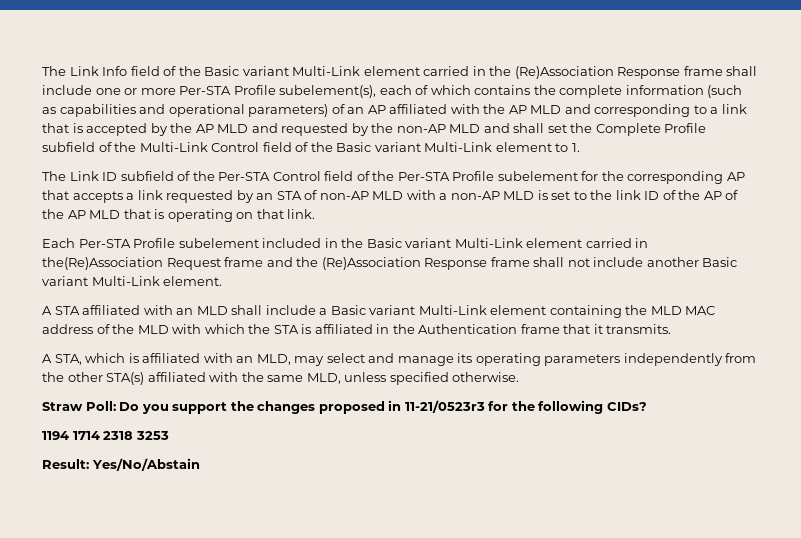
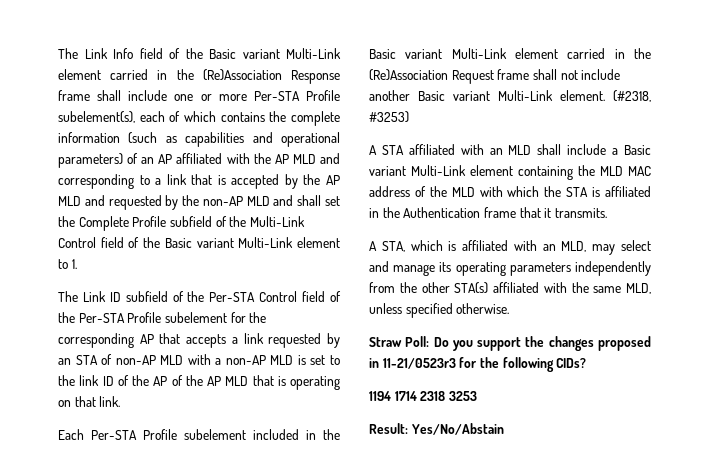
- Each Per-STA Profile subelement included in the Basic variant Multi-Link element carried in the(Re)Association Request frame and the (Re)Association Response frame shall not include another Basic variant Multi-Link element.
+ Each Per-STA Profile subelement included in the Basic variant Multi-Link element carried in the (Re)Association Request frame shall not include another Basic variant Multi-Link element. (#2318, #3253)

